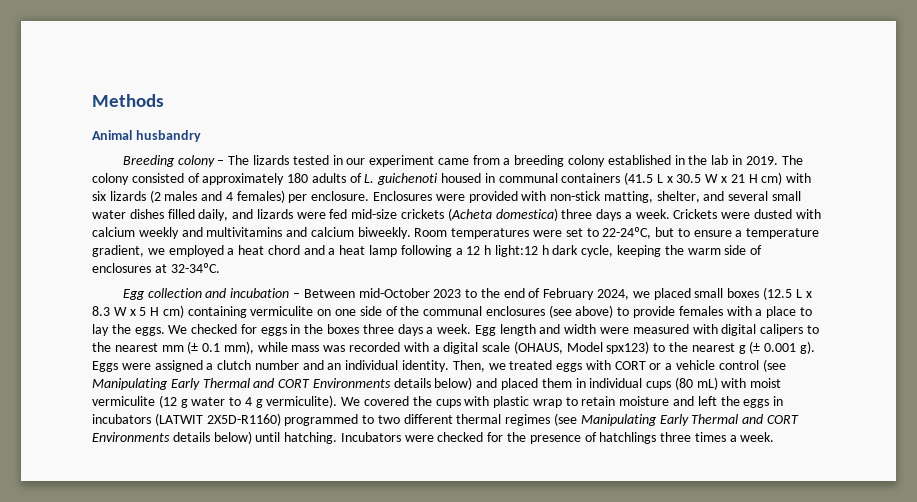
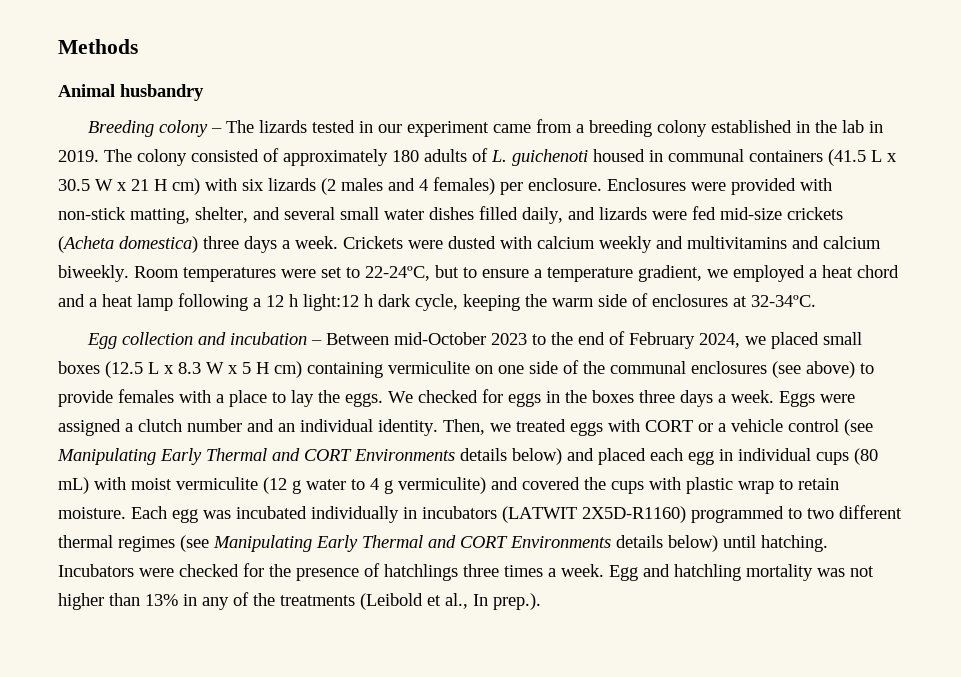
- Egg length and width were measured with digital calipers to the nearest mm (± 0.1 mm), while mass was recorded with a digital scale (OHAUS, Model spx123) to the nearest g (± 0.001 g).
- Then, we treated eggs with CORT or a vehicle control (see Manipulating Early Thermal and CORT Environments details below) and placed them in individual cups (80 mL) with moist vermiculite (12 g water to 4 g vermiculite). We covered the cups with plastic wrap to retain moisture and left the eggs in incubators (LATWIT 2X5D-R1160) programmed to two different thermal regimes (see Manipulating Early Thermal and CORT Environments details below) until hatching.
+ Then, we treated eggs with CORT or a vehicle control (see Manipulating Early Thermal and CORT Environments details below) and placed each egg in individual cups (80 mL) with moist vermiculite (12 g water to 4 g vermiculite) and covered the cups with plastic wrap to retain moisture. Each egg was incubated individually in incubators (LATWIT 2X5D-R1160) programmed to two different thermal regimes (see Manipulating Early Thermal and CORT Environments details below) until hatching.
+ Egg and hatchling mortality was not higher than 13% in any of the treatments (Leibold et al., In prep.).

